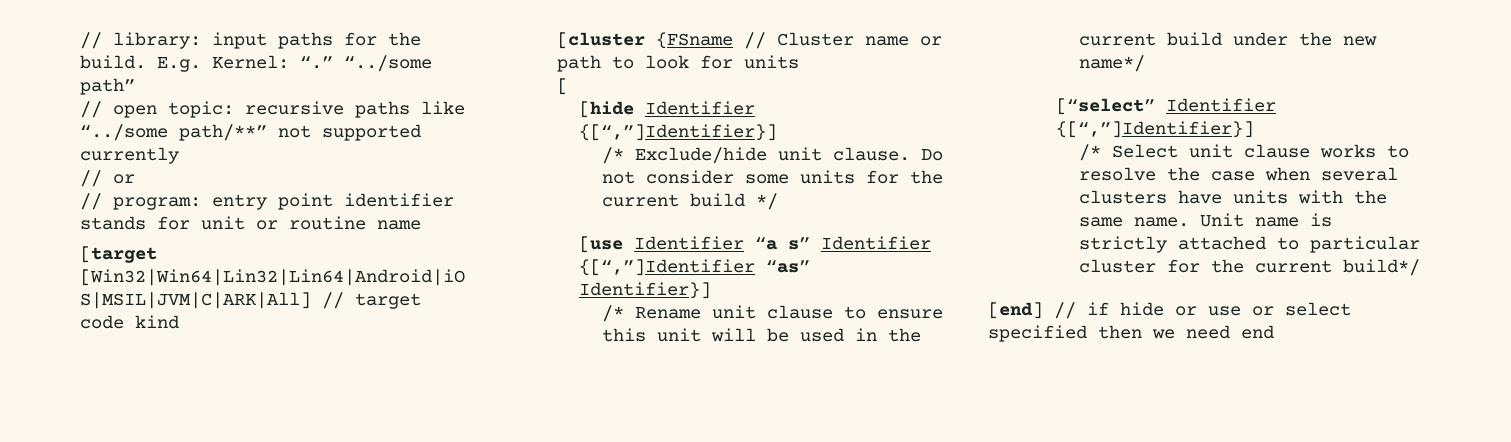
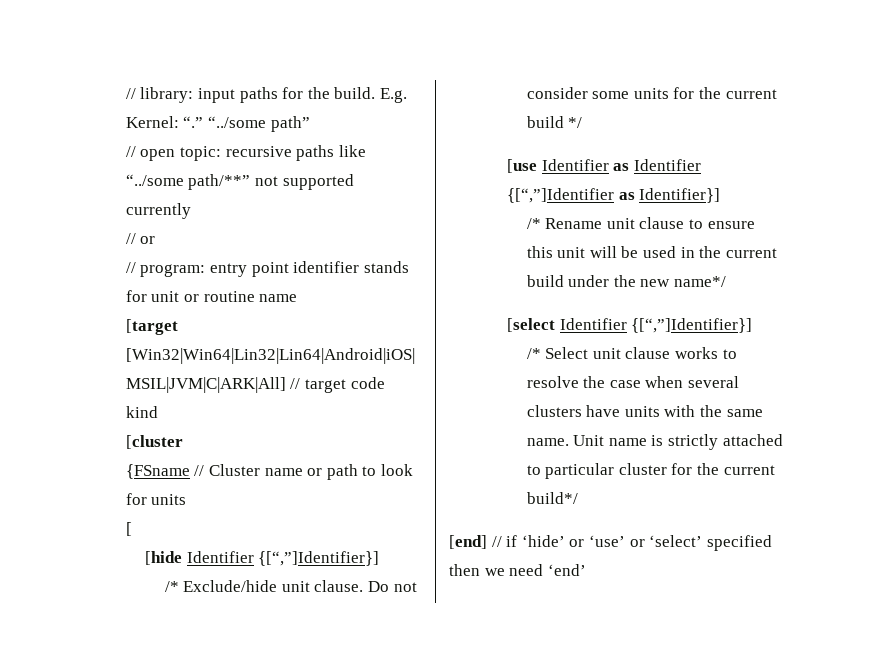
- [cluster {FSname // Cluster name or path to look for units
+ [cluster
+ {FSname // Cluster name or path to look for units
- [use Identifier “a s” Identifier {[“,”]Identifier “as” Identifier}]
+ [use Identifier as Identifier {[“,”]Identifier as Identifier}]
- [“select” Identifier {[“,”]Identifier}]
+ [select Identifier {[“,”]Identifier}]
- [end] // if hide or use or select specified then we need end
+ [end] // if ‘hide’ or ‘use’ or ‘select’ specified then we need ‘end’

